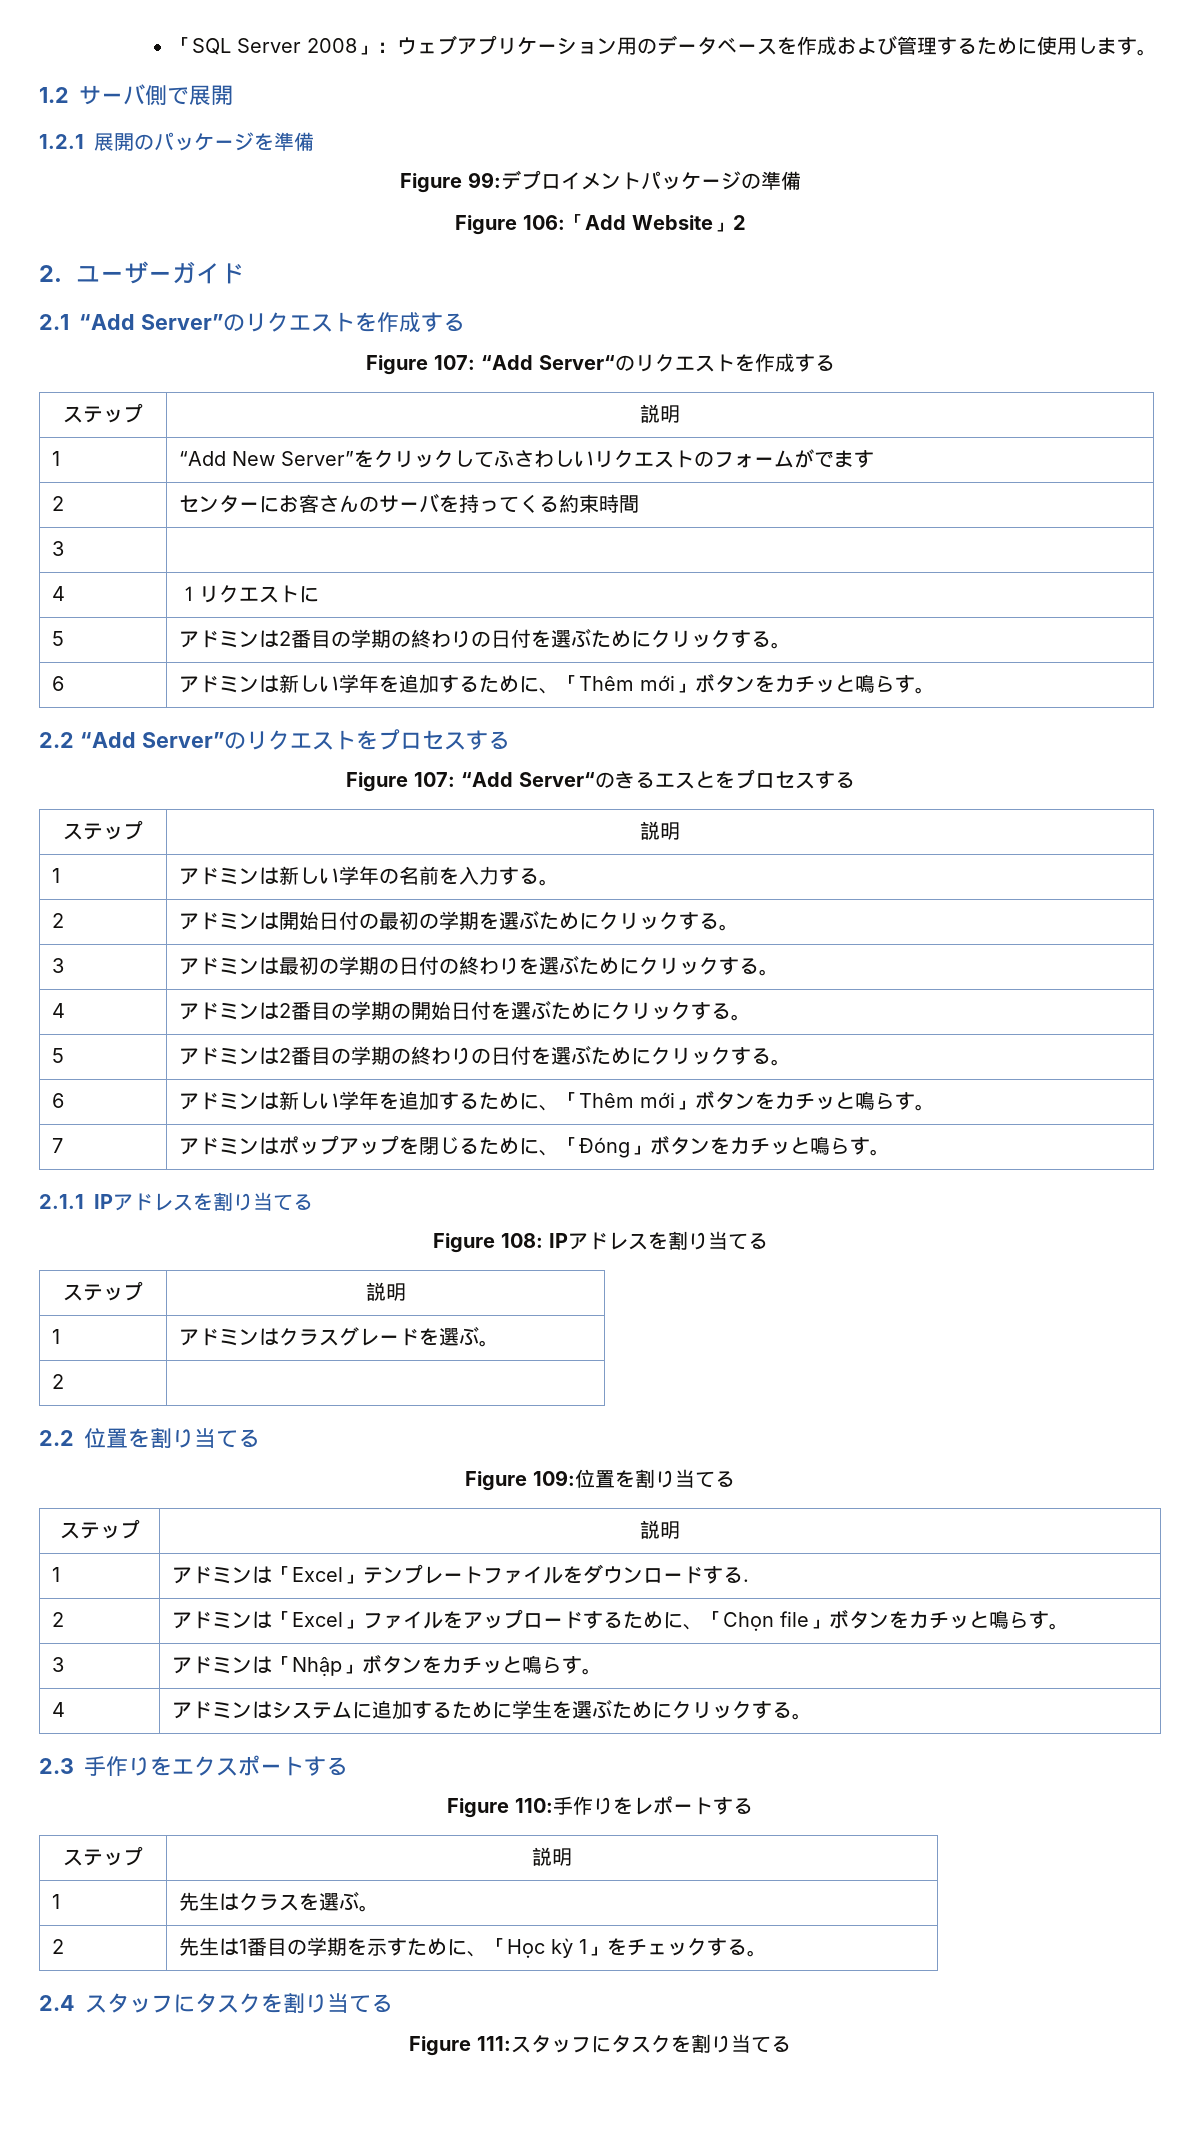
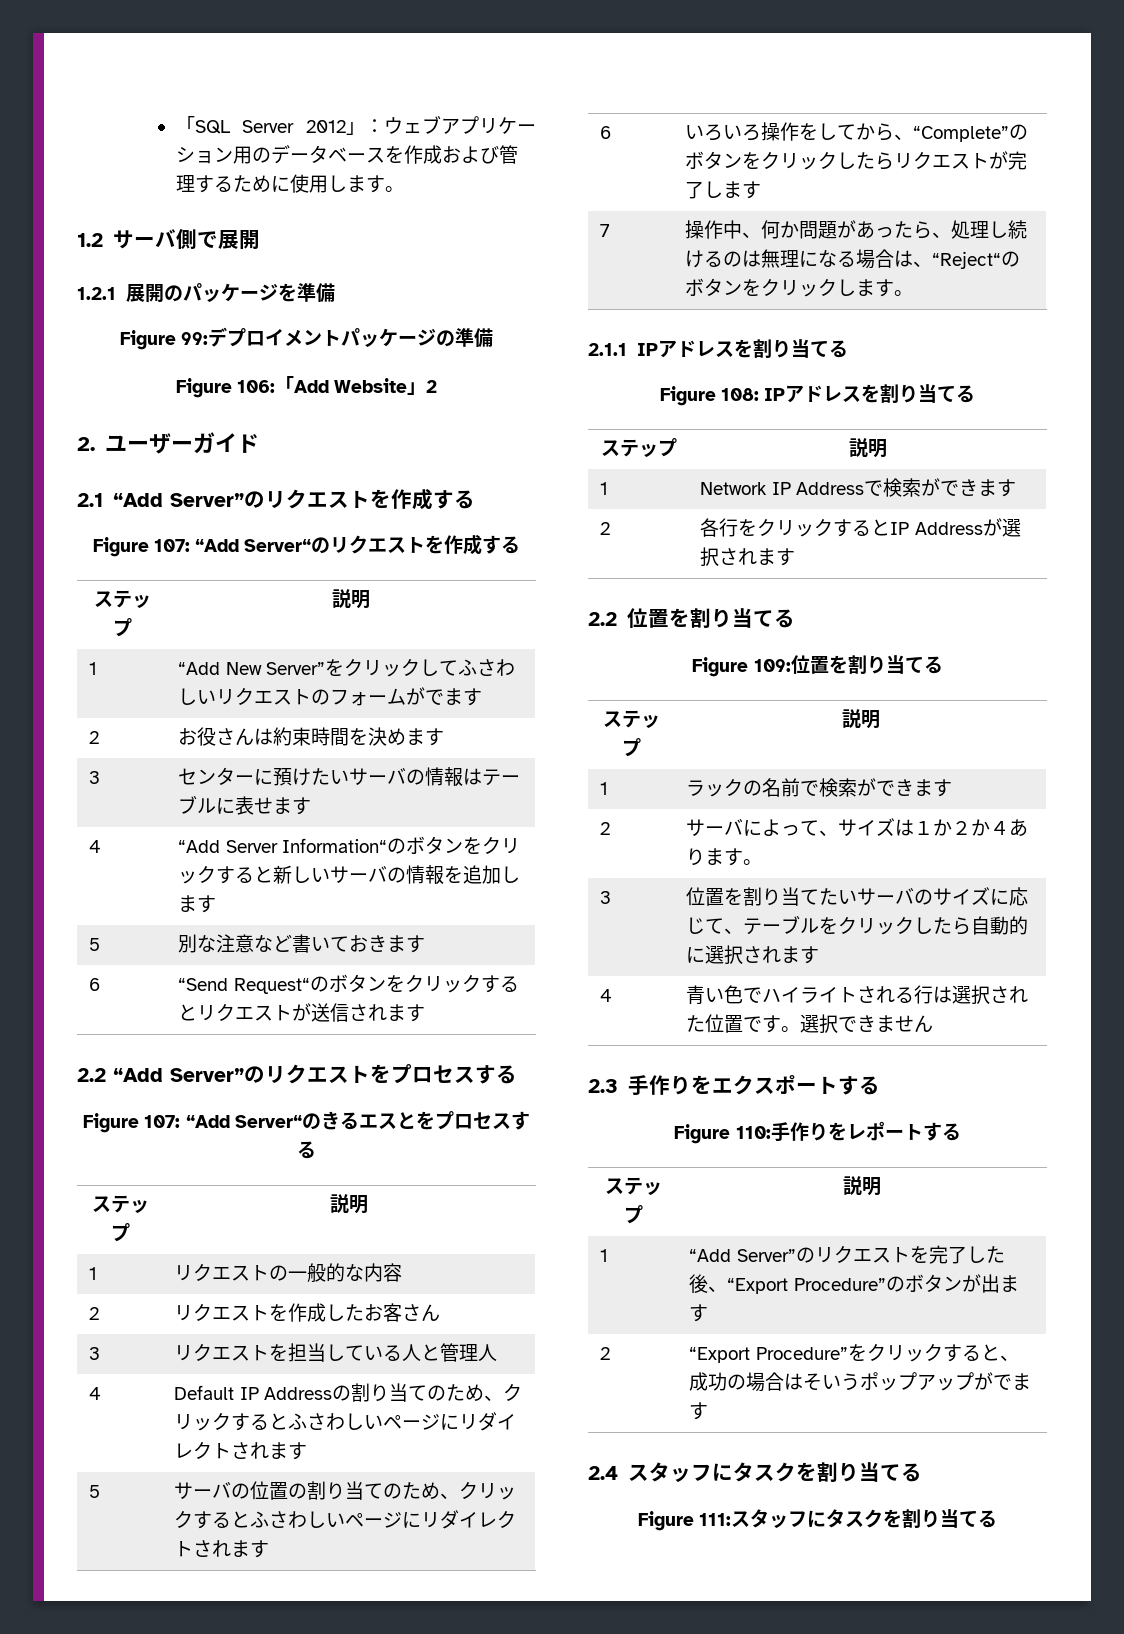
- 「SQL Server 2008」：ウェブアプリケーション用のデータベースを作成および管理するために使用します。
+ 「SQL Server 2012」：ウェブアプリケーション用のデータベースを作成および管理するために使用します。
- 2 | センターにお客さんのサーバを持ってくる約束時間
- 3 |
- 4 | １リクエストに
- 5 | アドミンは2番目の学期の終わりの日付を選ぶためにクリックする。
- 6 | アドミンは新しい学年を追加するために、「Thêm mới」ボタンをカチッと鳴らす。
+ 2 | お役さんは約束時間を決めます
+ 3 | センターに預けたいサーバの情報はテーブルに表せます
+ 4 | “Add Server Information“のボタンをクリックすると新しいサーバの情報を追加します
+ 5 | 別な注意など書いておきます
+ 6 | “Send Request“のボタンをクリックするとリクエストが送信されます
- 1 | アドミンは新しい学年の名前を入力する。
- 2 | アドミンは開始日付の最初の学期を選ぶためにクリックする。
- 3 | アドミンは最初の学期の日付の終わりを選ぶためにクリックする。
- 4 | アドミンは2番目の学期の開始日付を選ぶためにクリックする。
- 5 | アドミンは2番目の学期の終わりの日付を選ぶためにクリックする。
- 6 | アドミンは新しい学年を追加するために、「Thêm mới」ボタンをカチッと鳴らす。
- 7 | アドミンはポップアップを閉じるために、「Đóng」ボタンをカチッと鳴らす。
+ 1 | リクエストの一般的な内容
+ 2 | リクエストを作成したお客さん
+ 3 | リクエストを担当している人と管理人
+ 4 | Default IP Addressの割り当てのため、クリックするとふさわしいページにリダイレクトされます
+ 5 | サーバの位置の割り当てのため、クリックするとふさわしいページにリダイレクトされます
+ 6 | いろいろ操作をしてから、“Complete”のボタンをクリックしたらリクエストが完了します
+ 7 | 操作中、何か問題があったら、処理し続けるのは無理になる場合は、“Reject“のボタンをクリックします。
- 1 | アドミンはクラスグレードを選ぶ。
- 2 |
+ 1 | Network IP Addressで検索ができます
+ 2 | 各行をクリックするとIP Addressが選択されます
- 1 | アドミンは「Excel」テンプレートファイルをダウンロードする.
- 2 | アドミンは「Excel」ファイルをアップロードするために、「Chọn file」ボタンをカチッと鳴らす。
- 3 | アドミンは「Nhập」ボタンをカチッと鳴らす。
- 4 | アドミンはシステムに追加するために学生を選ぶためにクリックする。
+ 1 | ラックの名前で検索ができます
+ 2 | サーバによって、サイズは１か２か４あります。
+ 3 | 位置を割り当てたいサーバのサイズに応じて、テーブルをクリックしたら自動的に選択されます
+ 4 | 青い色でハイライトされる行は選択された位置です。選択できません
- 1 | 先生はクラスを選ぶ。
- 2 | 先生は1番目の学期を示すために、「Học kỳ 1」をチェックする。
+ 1 | “Add Server”のリクエストを完了した後、“Export Procedure”のボタンが出ます
+ 2 | “Export Procedure”をクリックすると、成功の場合はそいうポップアップがでます

